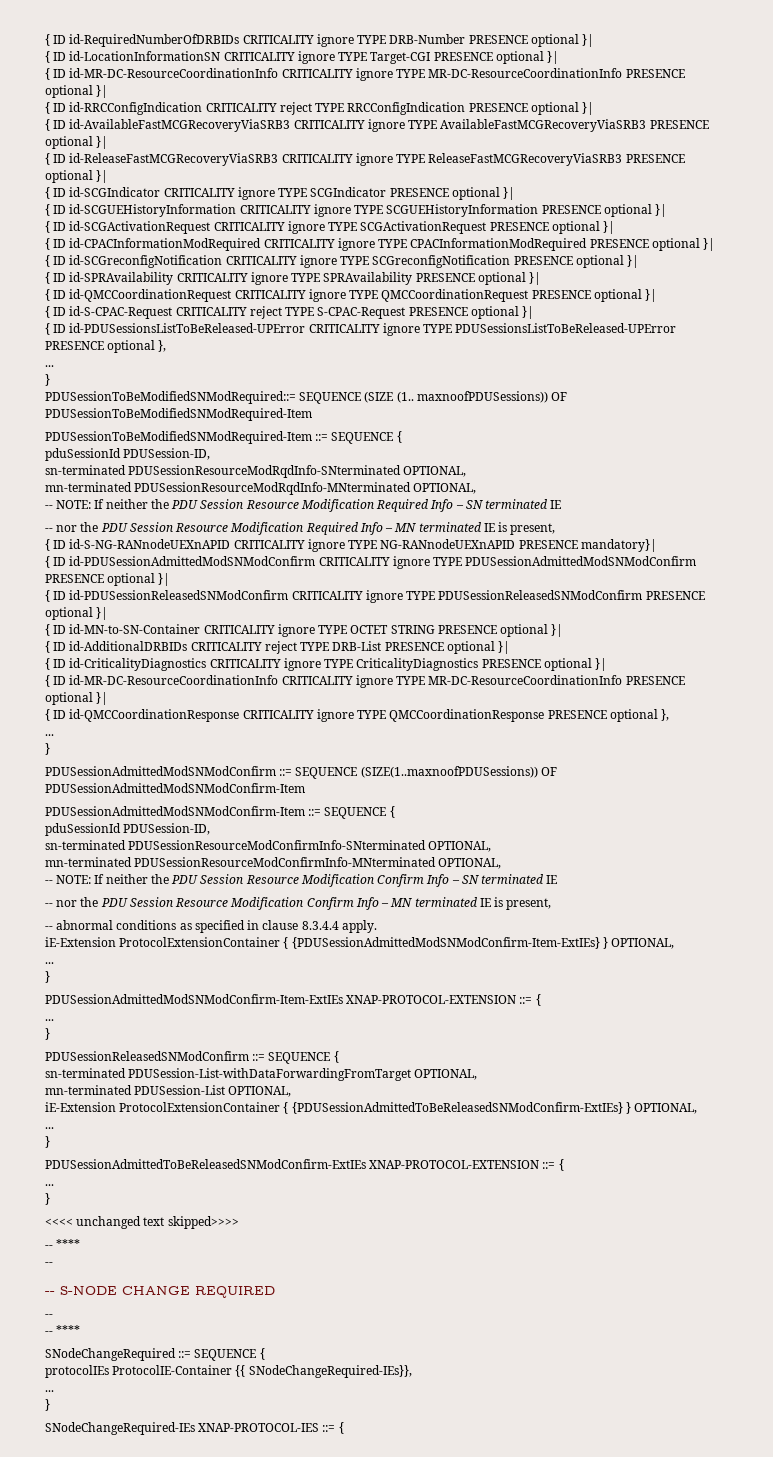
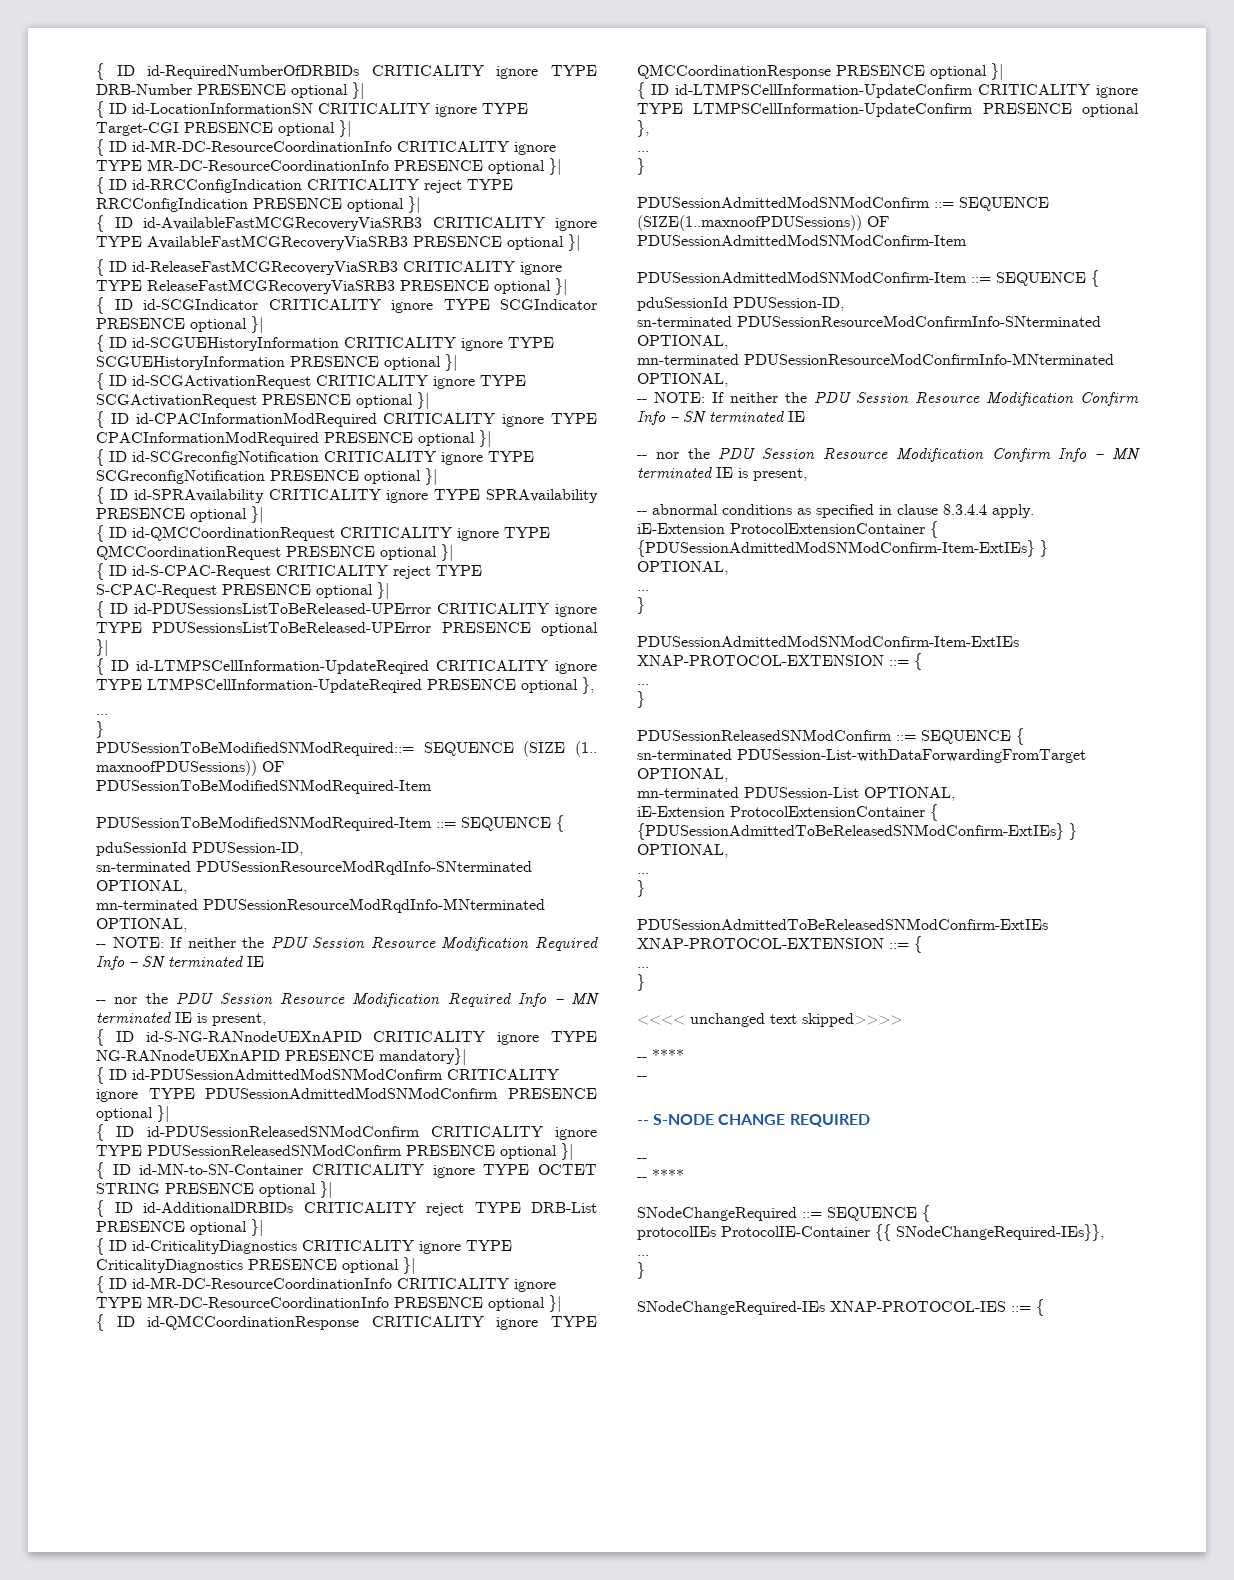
- { ID id-PDUSessionsListToBeReleased-UPError CRITICALITY ignore TYPE PDUSessionsListToBeReleased-UPError PRESENCE optional },
+ { ID id-PDUSessionsListToBeReleased-UPError CRITICALITY ignore TYPE PDUSessionsListToBeReleased-UPError PRESENCE optional }|
+ { ID id-LTMPSCellInformation-UpdateReqired CRITICALITY ignore TYPE LTMPSCellInformation-UpdateReqired PRESENCE optional },
- { ID id-QMCCoordinationResponse CRITICALITY ignore TYPE QMCCoordinationResponse PRESENCE optional },
+ { ID id-QMCCoordinationResponse CRITICALITY ignore TYPE QMCCoordinationResponse PRESENCE optional }|
+ { ID id-LTMPSCellInformation-UpdateConfirm CRITICALITY ignore TYPE LTMPSCellInformation-UpdateConfirm PRESENCE optional },

